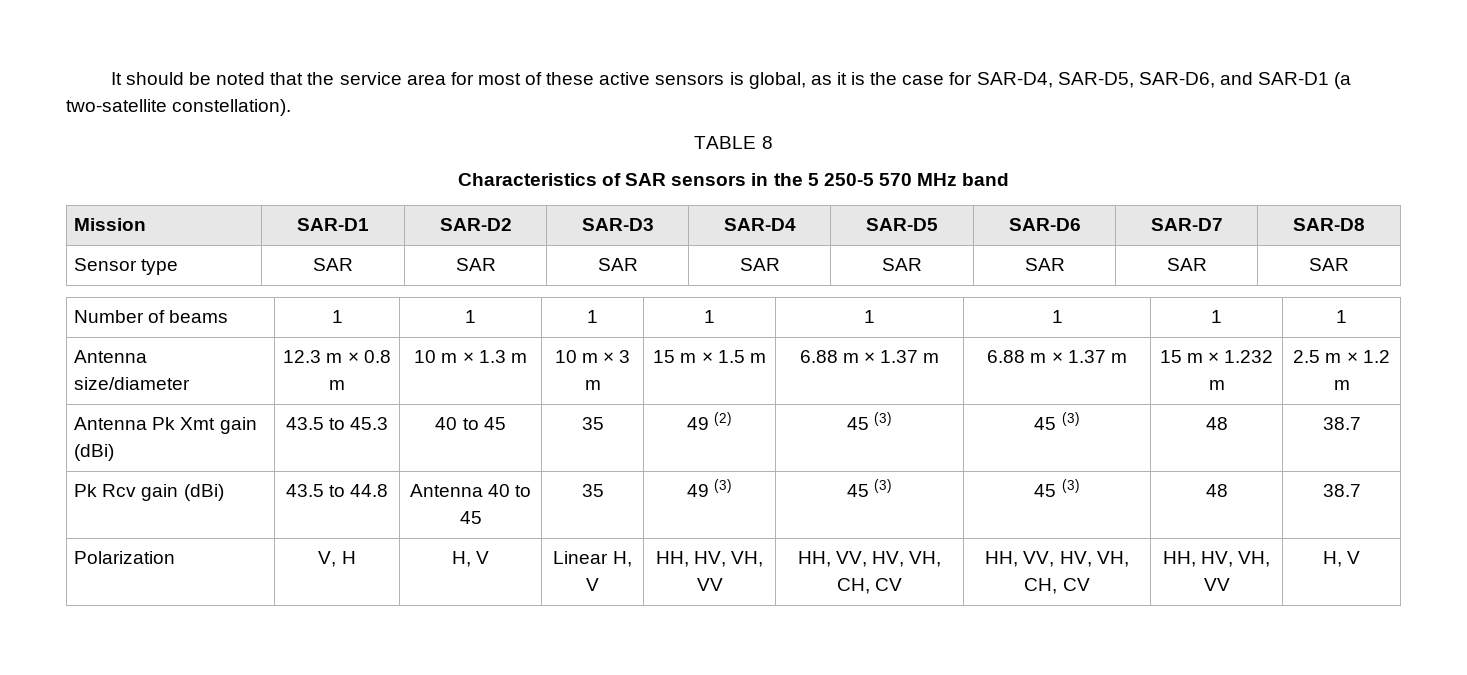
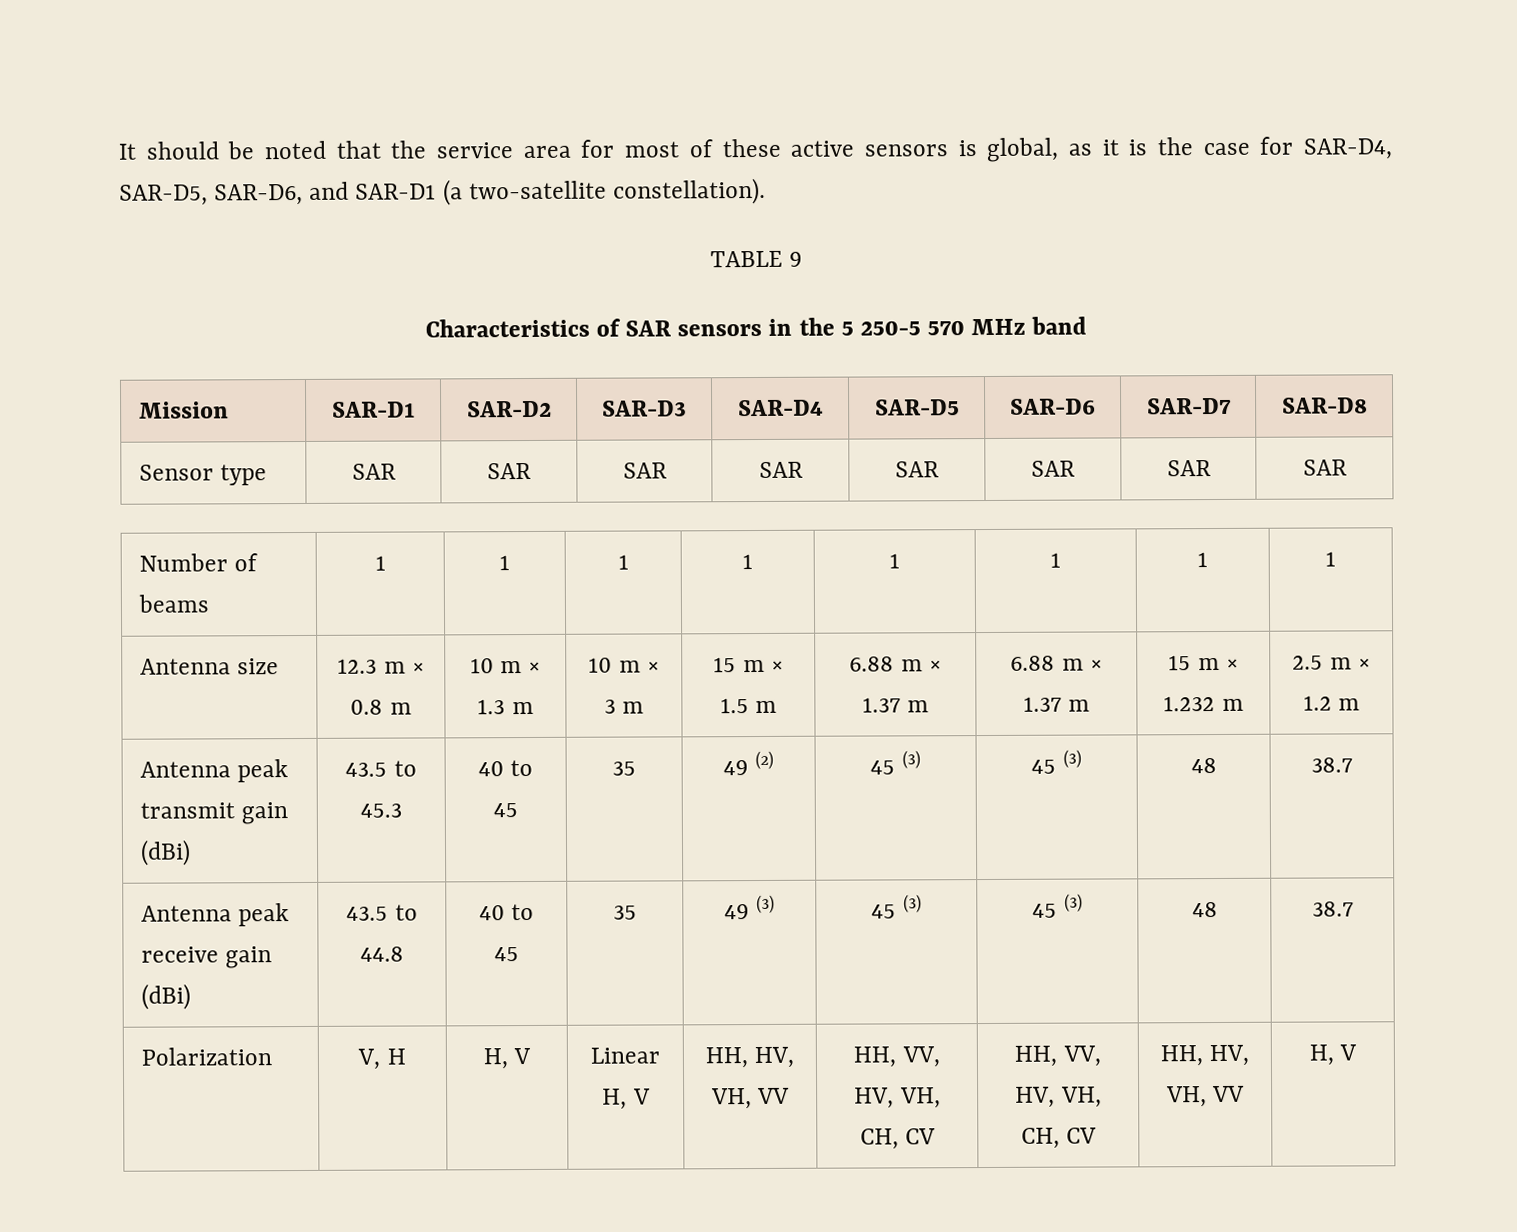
- TABLE 8
+ TABLE 9
- Antenna size/diameter
+ Antenna size
- Antenna Pk Xmt gain (dBi) | 43.5 to 45.3 | 40 to 45 | 35 | 49 (2) | 45 (3) | 45 (3) | 48 | 38.7
+ Antenna peak transmit gain (dBi) | 43.5 to 45.3 | 40 to 45 | 35 | 49 (2) | 45 (3) | 45 (3) | 48 | 38.7
- Pk Rcv gain (dBi) | 43.5 to 44.8 | Antenna 40 to 45 | 35 | 49 (3) | 45 (3) | 45 (3) | 48 | 38.7
+ Antenna peak receive gain (dBi) | 43.5 to 44.8 | 40 to 45 | 35 | 49 (3) | 45 (3) | 45 (3) | 48 | 38.7

